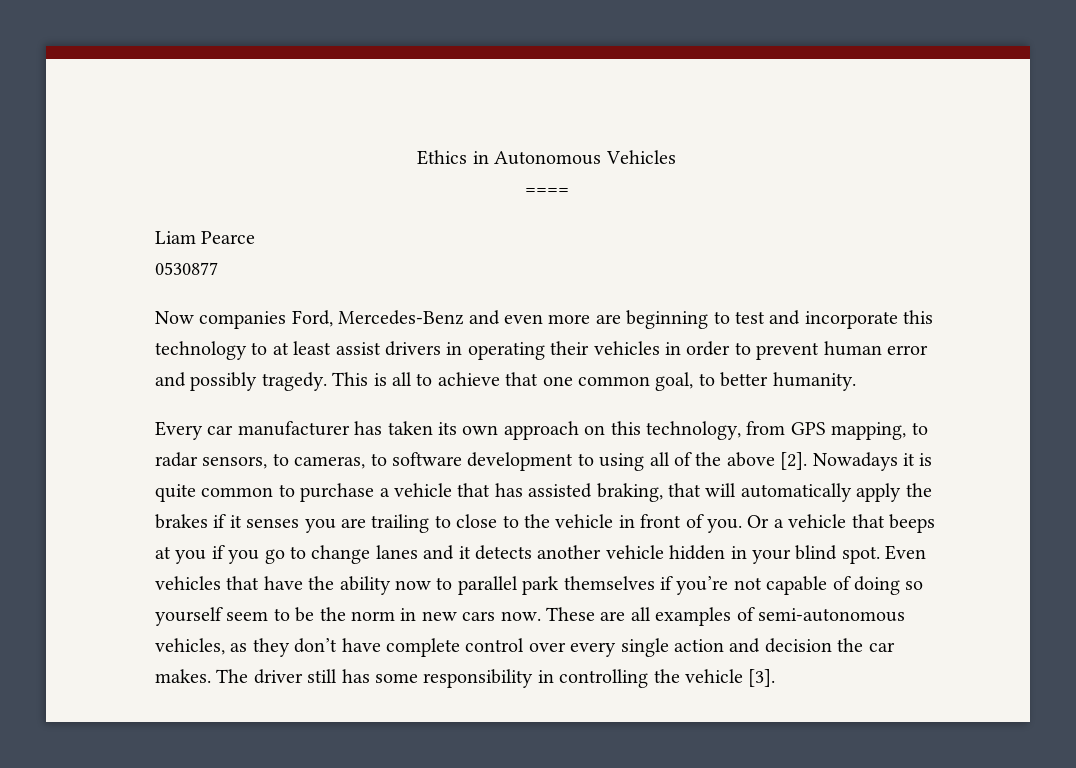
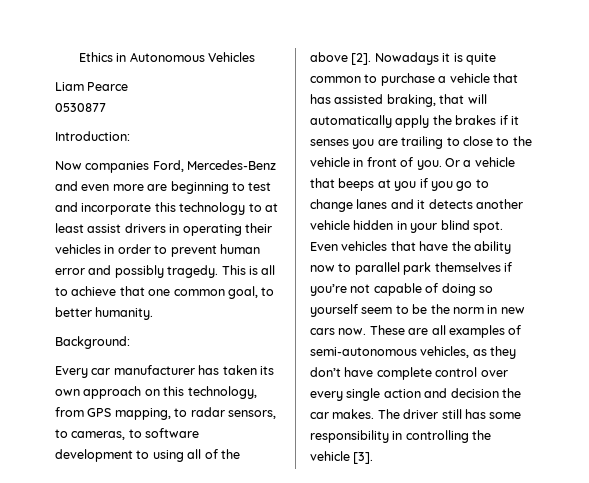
- ====
+ Introduction:
+ Background:

